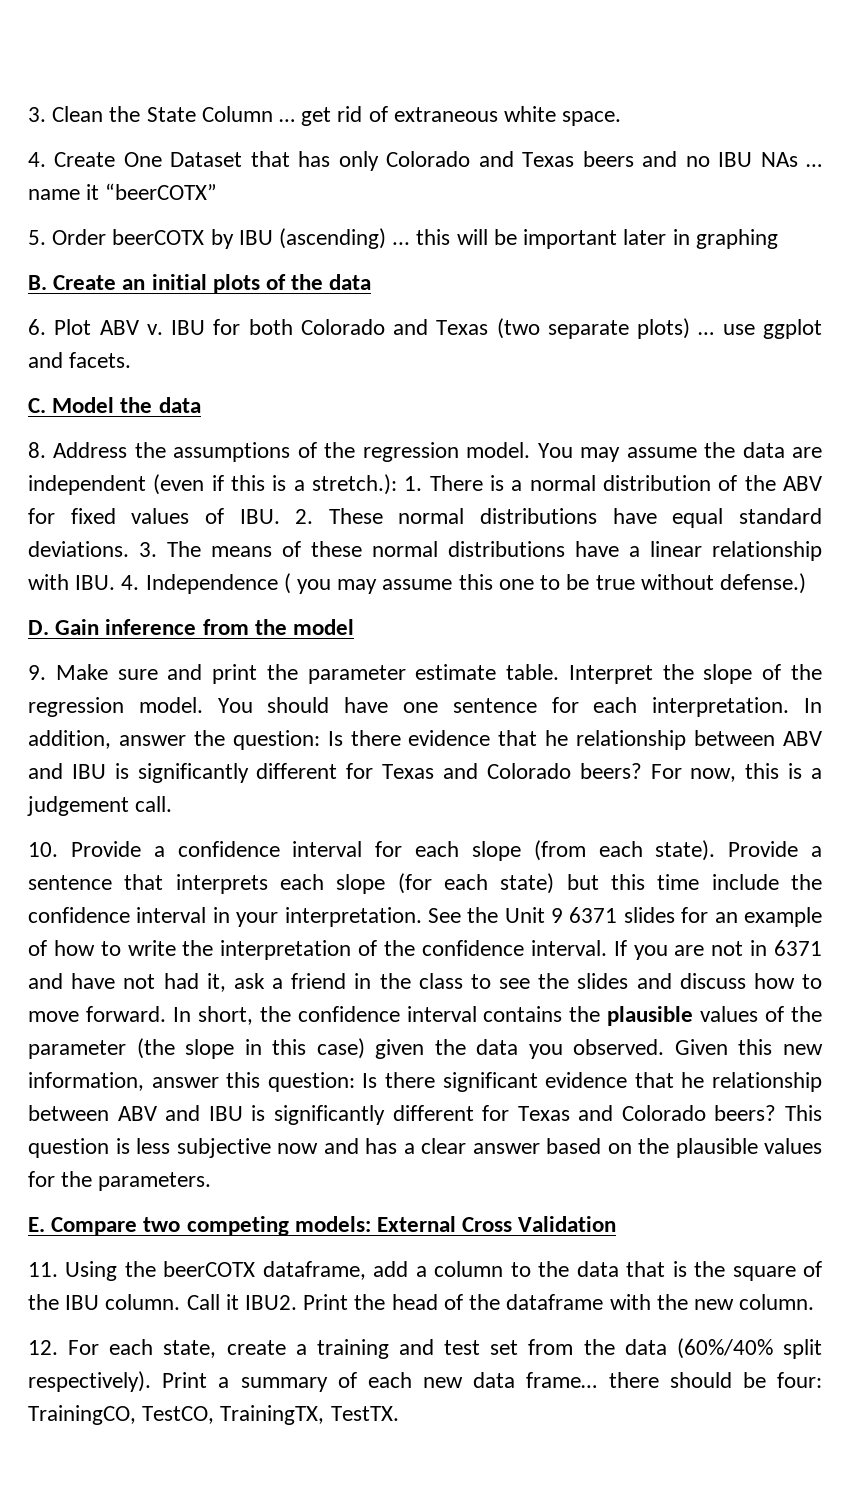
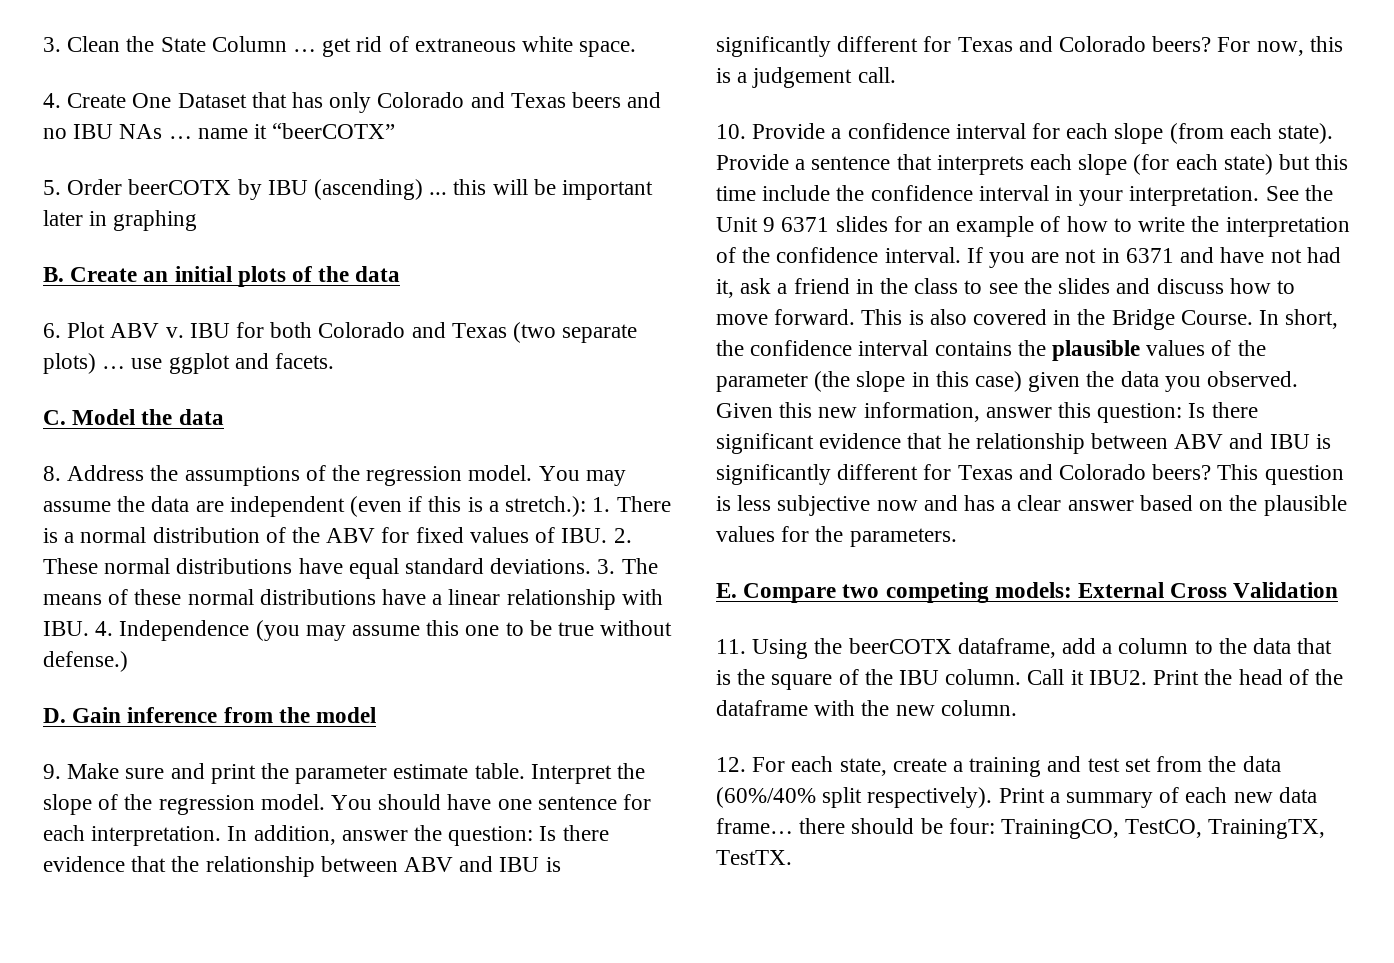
- 3. The means of these normal distributions have a linear relationship with IBU. 4. Independence ( you may assume this one to be true without defense.)
+ 3. The means of these normal distributions have a linear relationship with IBU. 4. Independence (you may assume this one to be true without defense.)
- In addition, answer the question: Is there evidence that he relationship between ABV and IBU is significantly different for Texas and Colorado beers?
+ In addition, answer the question: Is there evidence that the relationship between ABV and IBU is significantly different for Texas and Colorado beers?
+ This is also covered in the Bridge Course.

